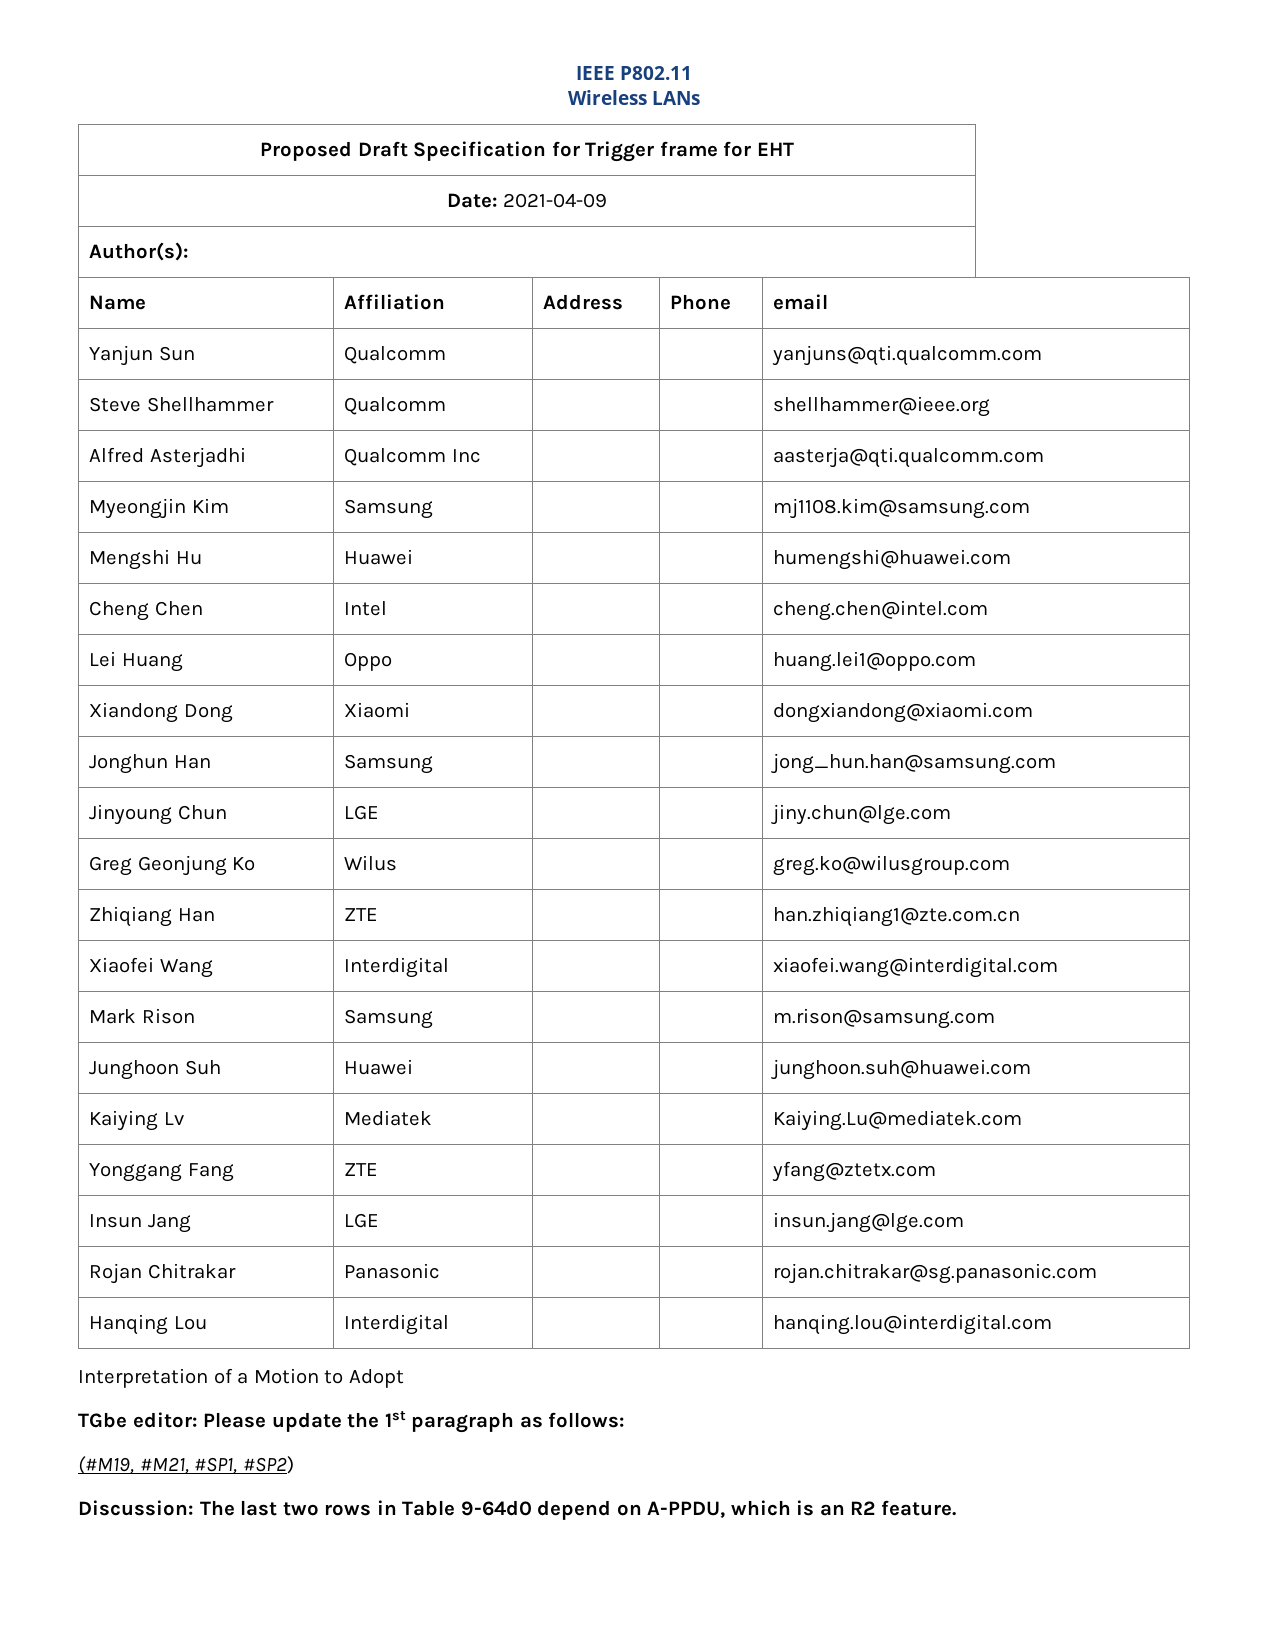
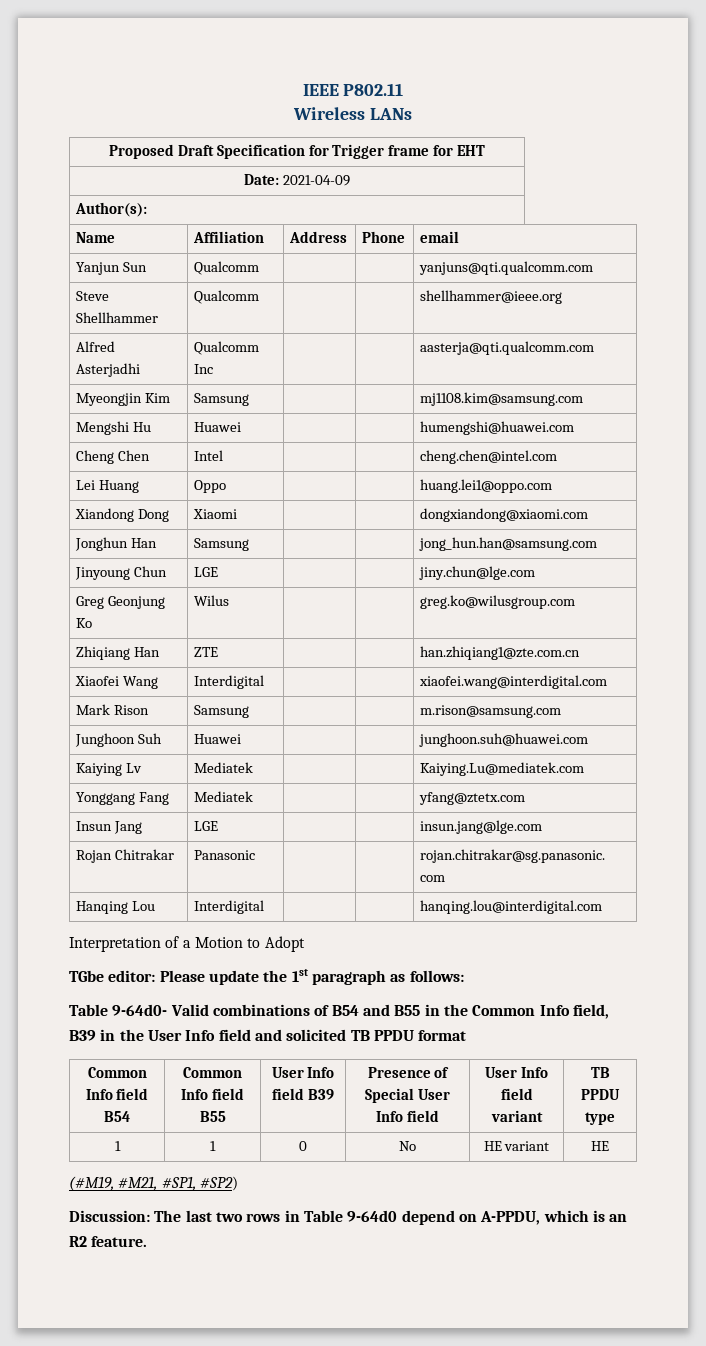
- Yonggang Fang | ZTE | | | yfang@ztetx.com
+ Yonggang Fang | Mediatek | | | yfang@ztetx.com
+ Table 9-64d0- Valid combinations of B54 and B55 in the Common Info field, B39 in the User Info field and solicited TB PPDU format
+ Common Info field B54 | Common Info field B55 | User Info field B39 | Presence of Special User Info field | User Info field variant | TB PPDU type
+ 1 | 1 | 0 | No | HE variant | HE

